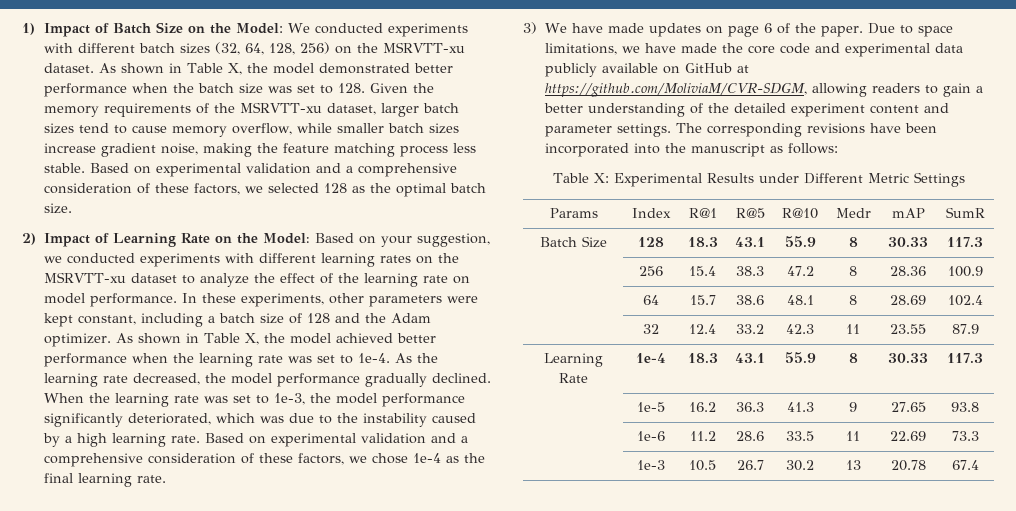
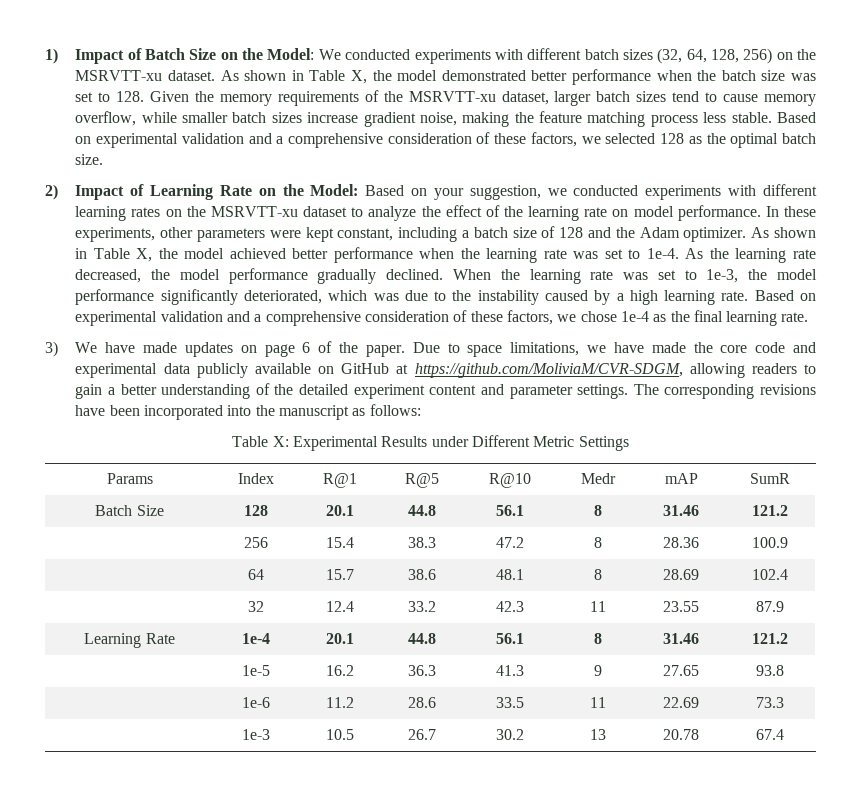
- Batch Size | 128 | 18.3 | 43.1 | 55.9 | 8 | 30.33 | 117.3
+ Batch Size | 128 | 20.1 | 44.8 | 56.1 | 8 | 31.46 | 121.2
- Learning Rate | 1e-4 | 18.3 | 43.1 | 55.9 | 8 | 30.33 | 117.3
+ Learning Rate | 1e-4 | 20.1 | 44.8 | 56.1 | 8 | 31.46 | 121.2

